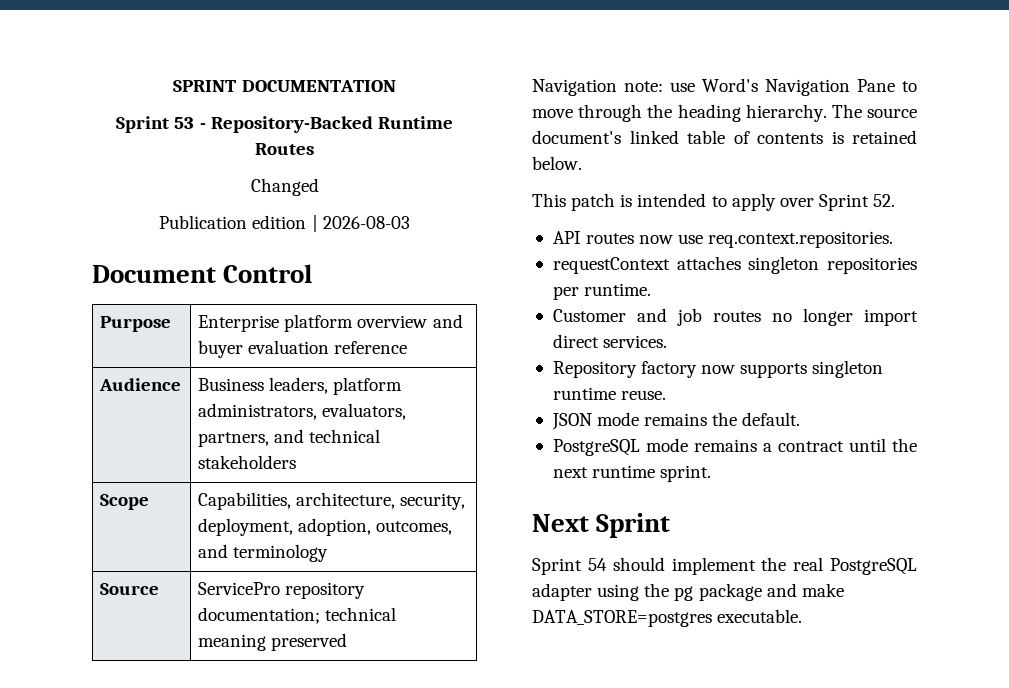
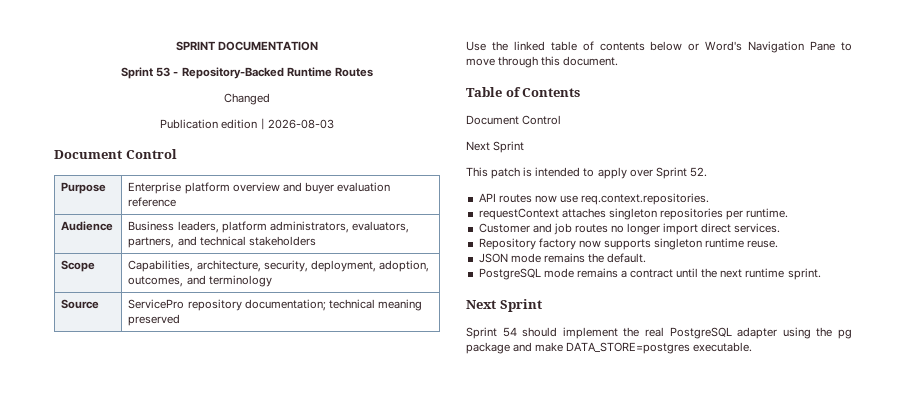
- Navigation note: use Word's Navigation Pane to move through the heading hierarchy. The source document's linked table of contents is retained below.
+ Use the linked table of contents below or Word's Navigation Pane to move through this document.
+ Table of Contents
+ Document Control
+ Next Sprint

